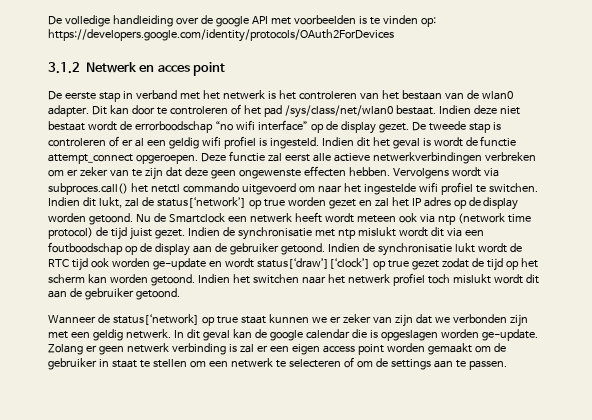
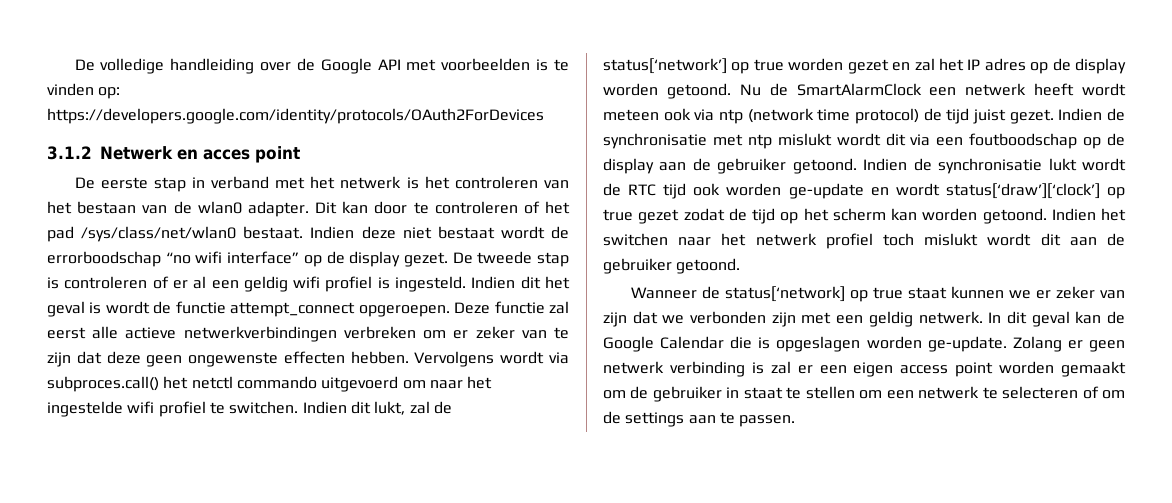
- De volledige handleiding over de google API met voorbeelden is te vinden op: https://developers.google.com/identity/protocols/OAuth2ForDevices
+ De volledige handleiding over de Google API met voorbeelden is te vinden op: https://developers.google.com/identity/protocols/OAuth2ForDevices
- Nu de Smartclock een netwerk heeft wordt meteen ook via ntp (network time protocol) de tijd juist gezet.
+ Nu de SmartAlarmClock een netwerk heeft wordt meteen ook via ntp (network time protocol) de tijd juist gezet.
- In dit geval kan de google calendar die is opgeslagen worden ge-update.
+ In dit geval kan de Google Calendar die is opgeslagen worden ge-update.

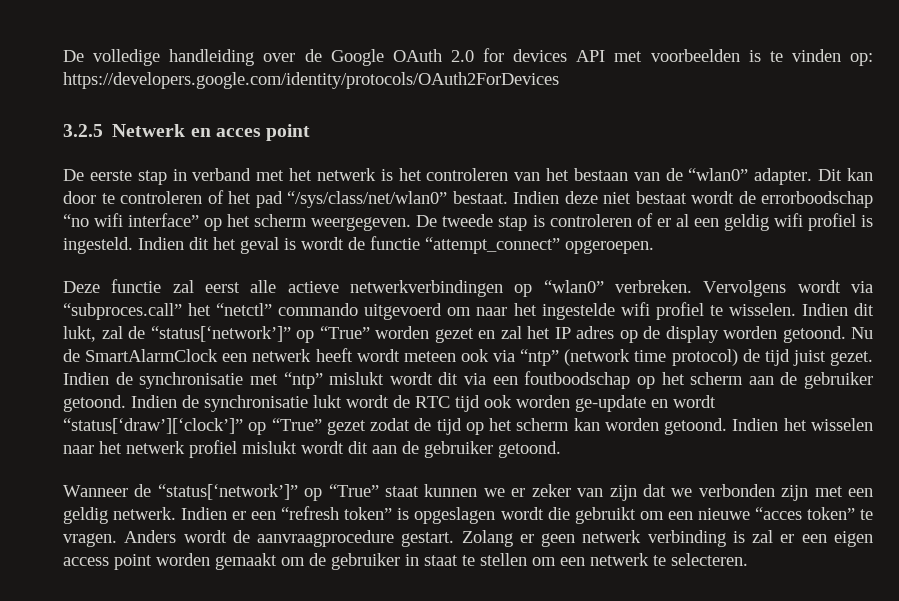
- De volledige handleiding over de Google API met voorbeelden is te vinden op: https://developers.google.com/identity/protocols/OAuth2ForDevices
+ De volledige handleiding over de Google OAuth 2.0 for devices API met voorbeelden is te vinden op: https://developers.google.com/identity/protocols/OAuth2ForDevices
- 3.1.2 Netwerk en acces point
+ 3.2.5 Netwerk en acces point
- De eerste stap in verband met het netwerk is het controleren van het bestaan van de wlan0 adapter.
+ De eerste stap in verband met het netwerk is het controleren van het bestaan van de “wlan0” adapter.
- Dit kan door te controleren of het pad /sys/class/net/wlan0 bestaat.
+ Dit kan door te controleren of het pad “/sys/class/net/wlan0” bestaat.
- Indien deze niet bestaat wordt de errorboodschap “no wifi interface” op de display gezet.
+ Indien deze niet bestaat wordt de errorboodschap “no wifi interface” op het scherm weergegeven.
- Indien dit het geval is wordt de functie attempt_connect opgeroepen. Deze functie zal eerst alle actieve netwerkverbindingen verbreken om er zeker van te zijn dat deze geen ongewenste effecten hebben. Vervolgens wordt via subproces.call() het netctl commando uitgevoerd om naar het ingestelde wifi profiel te switchen.
+ Indien dit het geval is wordt de functie “attempt_connect” opgeroepen.
+ Deze functie zal eerst alle actieve netwerkverbindingen op “wlan0” verbreken. Vervolgens wordt via “subproces.call” het “netctl” commando uitgevoerd om naar het ingestelde wifi profiel te wisselen.
- Indien dit lukt, zal de status[‘network’] op true worden gezet en zal het IP adres op de display worden getoond.
+ Indien dit lukt, zal de “status[‘network’]” op “True” worden gezet en zal het IP adres op de display worden getoond.
- Nu de SmartAlarmClock een netwerk heeft wordt meteen ook via ntp (network time protocol) de tijd juist gezet.
+ Nu de SmartAlarmClock een netwerk heeft wordt meteen ook via “ntp” (network time protocol) de tijd juist gezet.
- Indien de synchronisatie met ntp mislukt wordt dit via een foutboodschap op de display aan de gebruiker getoond.
+ Indien de synchronisatie met “ntp” mislukt wordt dit via een foutboodschap op het scherm aan de gebruiker getoond.
- Indien de synchronisatie lukt wordt de RTC tijd ook worden ge-update en wordt status[‘draw’][‘clock’] op true gezet zodat de tijd op het scherm kan worden getoond.
+ Indien de synchronisatie lukt wordt de RTC tijd ook worden ge-update en wordt “status[‘draw’][‘clock’]” op “True” gezet zodat de tijd op het scherm kan worden getoond.
- Indien het switchen naar het netwerk profiel toch mislukt wordt dit aan de gebruiker getoond.
+ Indien het wisselen naar het netwerk profiel mislukt wordt dit aan de gebruiker getoond.
- Wanneer de status[‘network] op true staat kunnen we er zeker van zijn dat we verbonden zijn met een geldig netwerk.
+ Wanneer de “status[‘network’]” op “True” staat kunnen we er zeker van zijn dat we verbonden zijn met een geldig netwerk.
- In dit geval kan de Google Calendar die is opgeslagen worden ge-update.
+ Indien er een “refresh token” is opgeslagen wordt die gebruikt om een nieuwe “acces token” te vragen. Anders wordt de aanvraagprocedure gestart.
- Zolang er geen netwerk verbinding is zal er een eigen access point worden gemaakt om de gebruiker in staat te stellen om een netwerk te selecteren of om de settings aan te passen.
+ Zolang er geen netwerk verbinding is zal er een eigen access point worden gemaakt om de gebruiker in staat te stellen om een netwerk te selecteren.

